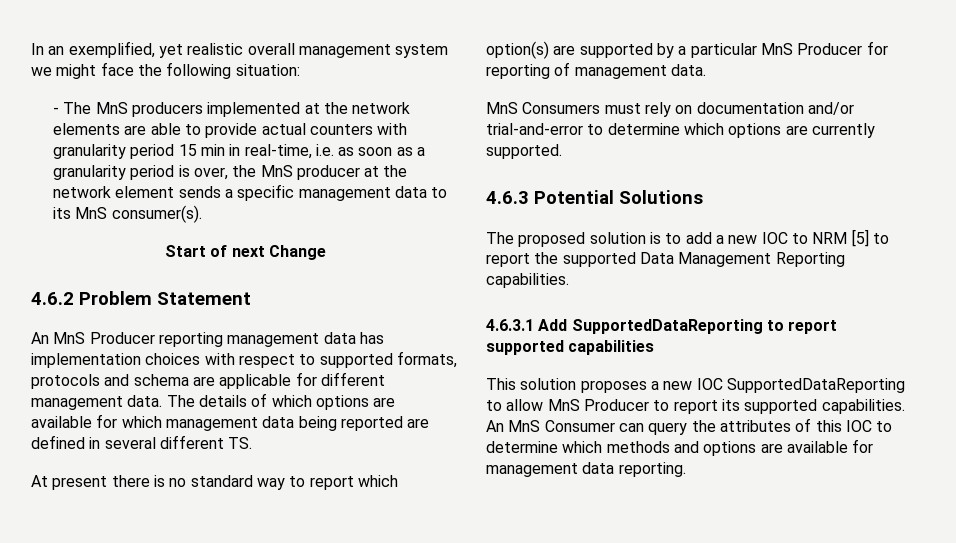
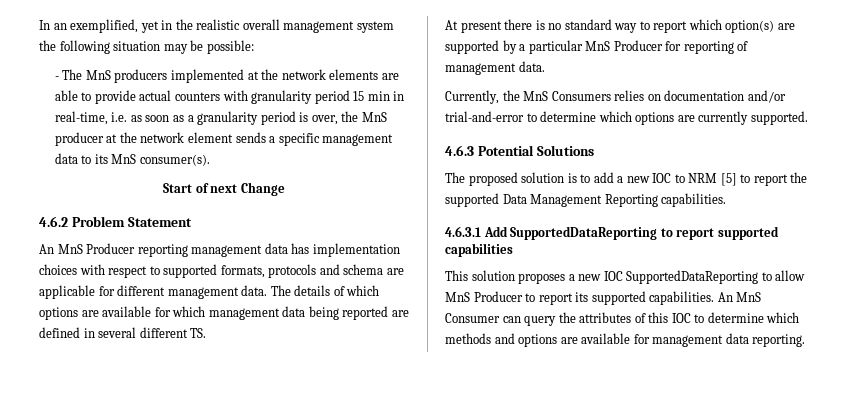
- In an exemplified, yet realistic overall management system we might face the following situation:
+ In an exemplified, yet in the realistic overall management system the following situation may be possible:
- MnS Consumers must rely on documentation and/or trial-and-error to determine which options are currently supported.
+ Currently, the MnS Consumers relies on documentation and/or trial-and-error to determine which options are currently supported.

